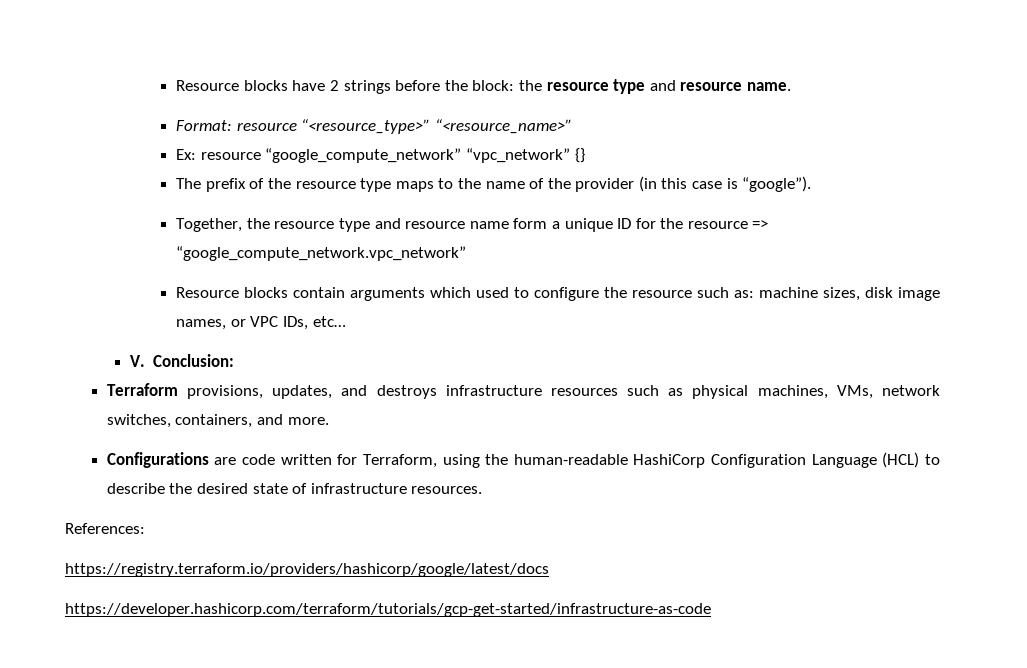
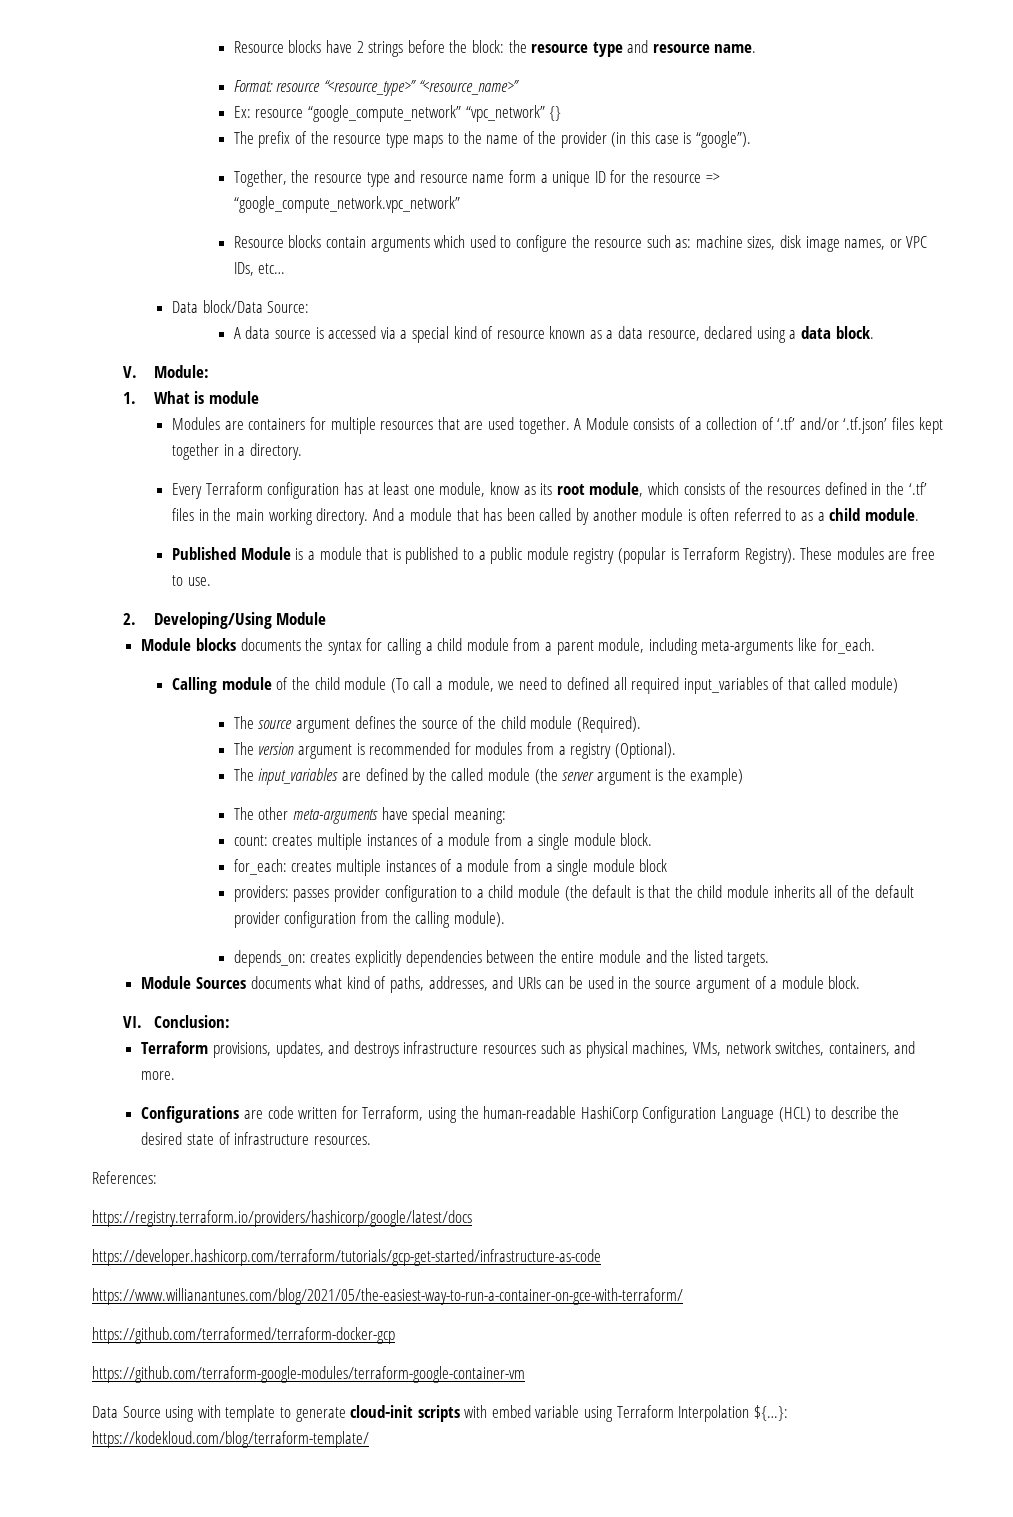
- V. Conclusion:
+ Data block/Data Source:
+ A data source is accessed via a special kind of resource known as a data resource, declared using a data block.
+ V. Module:
+ 1. What is module
+ Modules are containers for multiple resources that are used together. A Module consists of a collection of ‘.tf’ and/or ‘.tf.json’ files kept together in a directory.
+ Every Terraform configuration has at least one module, know as its root module, which consists of the resources defined in the ‘.tf’ files in the main working directory. And a module that has been called by another module is often referred to as a child module.
+ Published Module is a module that is published to a public module registry (popular is Terraform Registry). These modules are free to use.
+ 2. Developing/Using Module
+ Module blocks documents the syntax for calling a child module from a parent module, including meta-arguments like for_each.
+ Calling module of the child module (To call a module, we need to defined all required input_variables of that called module)
+ The source argument defines the source of the child module (Required).
+ The version argument is recommended for modules from a registry (Optional).
+ The input_variables are defined by the called module (the server argument is the example)
+ The other meta-arguments have special meaning:
+ count: creates multiple instances of a module from a single module block.
+ for_each: creates multiple instances of a module from a single module block
+ providers: passes provider configuration to a child module (the default is that the child module inherits all of the default provider configuration from the calling module).
+ depends_on: creates explicitly dependencies between the entire module and the listed targets.
+ Module Sources documents what kind of paths, addresses, and URIs can be used in the source argument of a module block.
+ VI. Conclusion:
+ https://www.willianantunes.com/blog/2021/05/the-easiest-way-to-run-a-container-on-gce-with-terraform/
+ https://github.com/terraformed/terraform-docker-gcp
+ https://github.com/terraform-google-modules/terraform-google-container-vm
+ Data Source using with template to generate cloud-init scripts with embed variable using Terraform Interpolation ${…}: https://kodekloud.com/blog/terraform-template/

